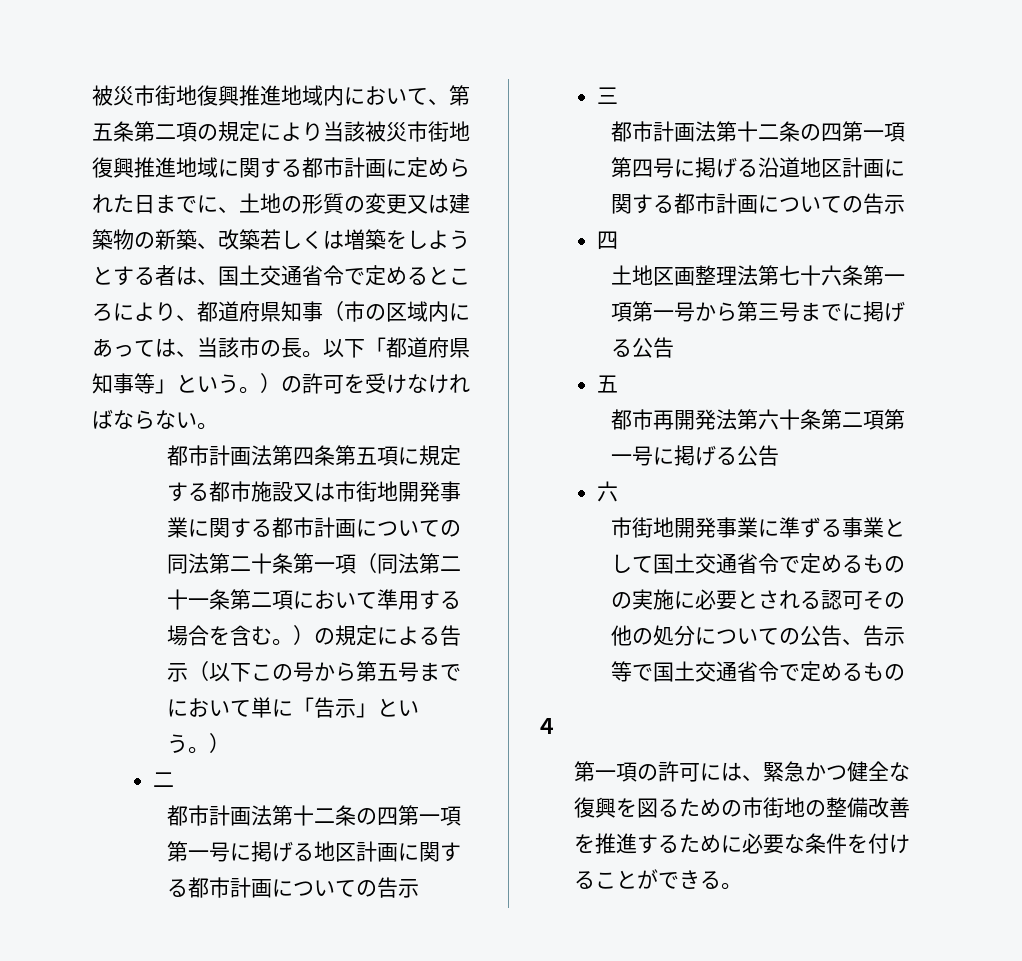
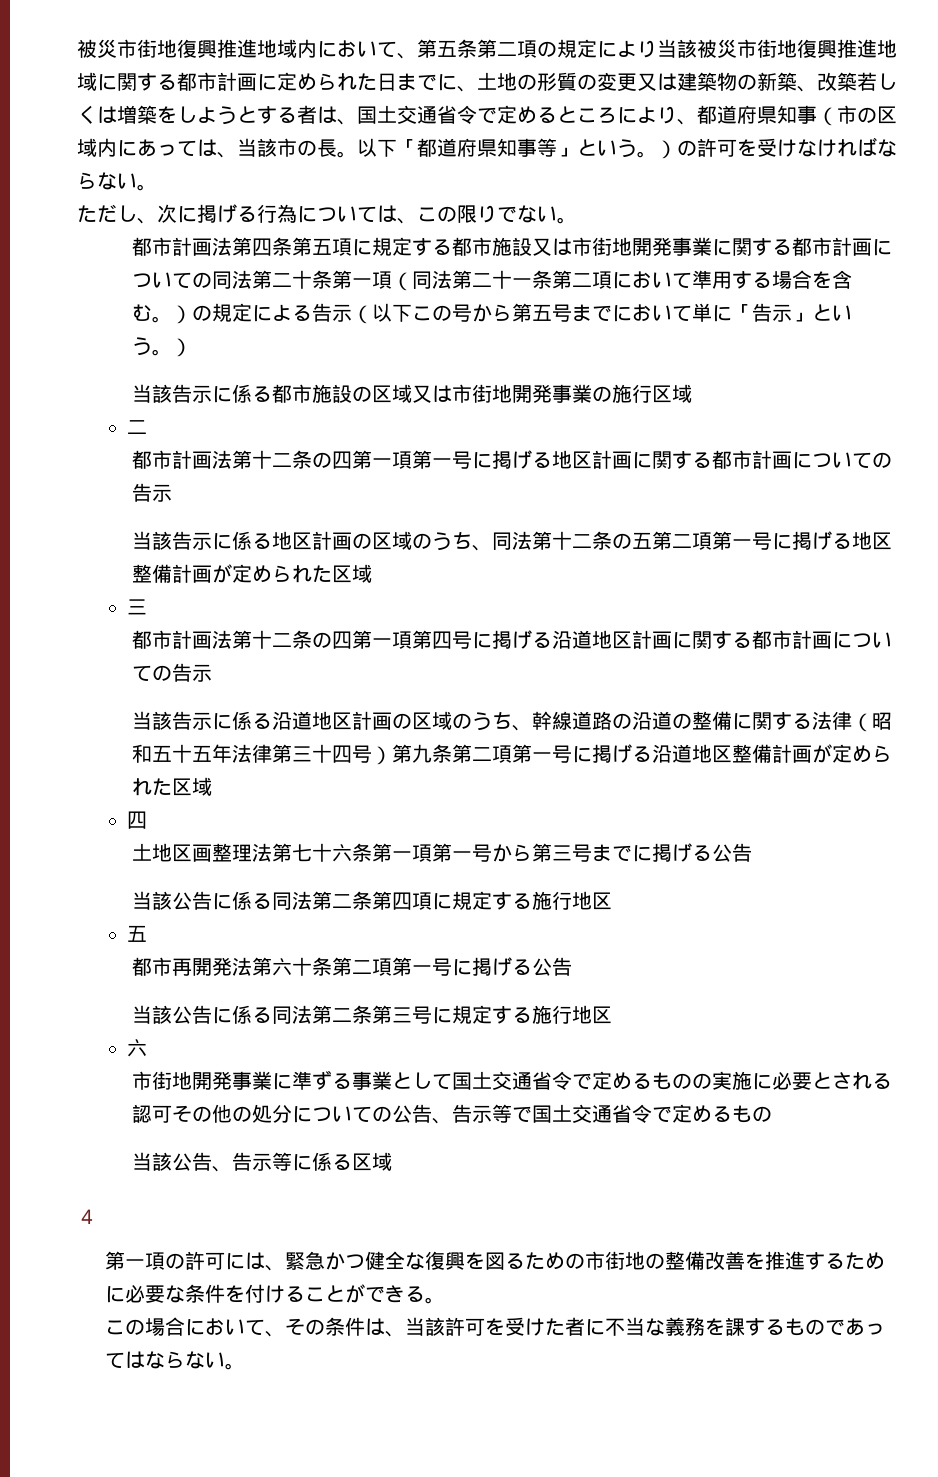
+ ただし、次に掲げる行為については、この限りでない。
+ 当該告示に係る都市施設の区域又は市街地開発事業の施行区域
+ 当該告示に係る地区計画の区域のうち、同法第十二条の五第二項第一号に掲げる地区整備計画が定められた区域
+ 当該告示に係る沿道地区計画の区域のうち、幹線道路の沿道の整備に関する法律（昭和五十五年法律第三十四号）第九条第二項第一号に掲げる沿道地区整備計画が定められた区域
+ 当該公告に係る同法第二条第四項に規定する施行地区
+ 当該公告に係る同法第二条第三号に規定する施行地区
+ 当該公告、告示等に係る区域
+ この場合において、その条件は、当該許可を受けた者に不当な義務を課するものであってはならない。

